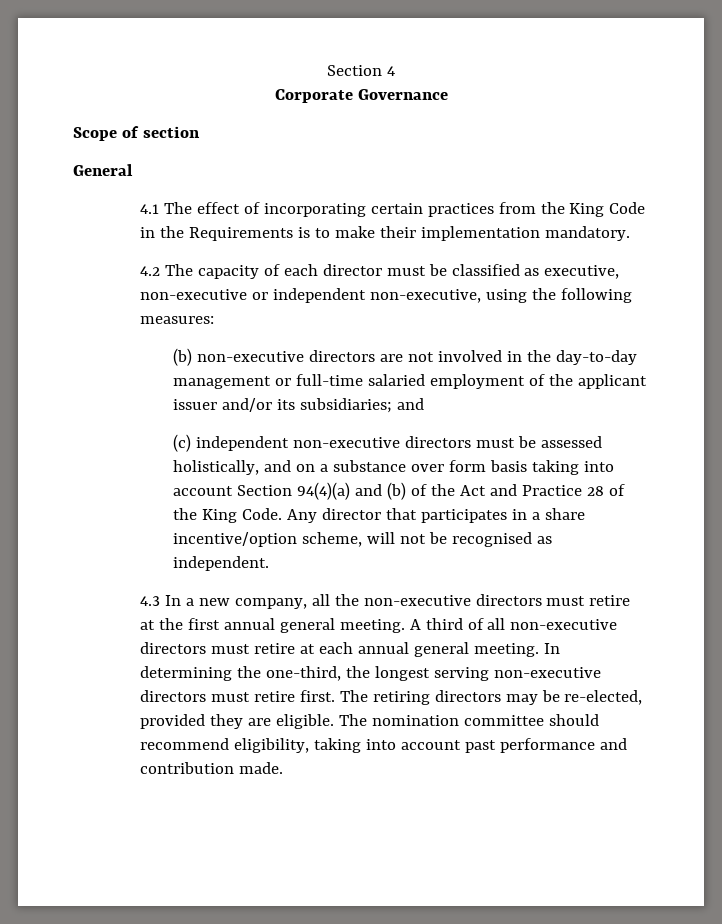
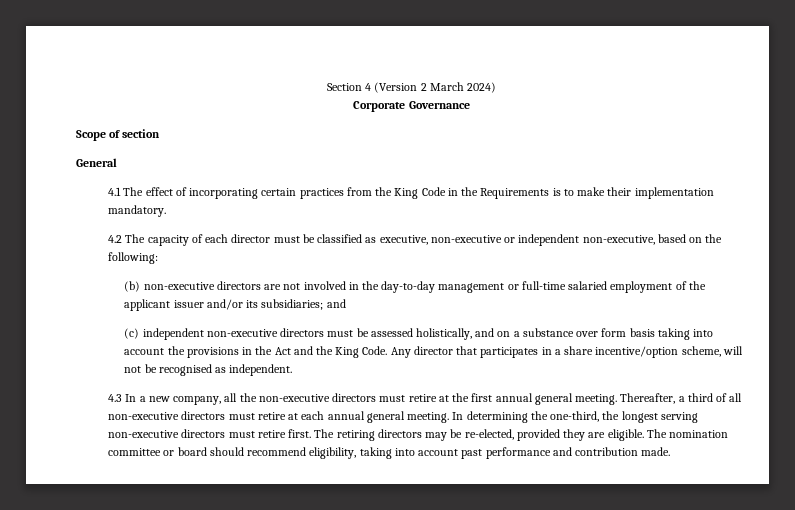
- Section 4
+ Section 4 (Version 2 March 2024)
- 4.2 The capacity of each director must be classified as executive, non-executive or independent non-executive, using the following measures:
+ 4.2 The capacity of each director must be classified as executive, non-executive or independent non-executive, based on the following:
- (c) independent non-executive directors must be assessed holistically, and on a substance over form basis taking into account Section 94(4)(a) and (b) of the Act and Practice 28 of the King Code.
+ (c) independent non-executive directors must be assessed holistically, and on a substance over form basis taking into account the provisions in the Act and the King Code.
- A third of all non-executive directors must retire at each annual general meeting.
+ Thereafter, a third of all non-executive directors must retire at each annual general meeting.
- The nomination committee should recommend eligibility, taking into account past performance and contribution made.
+ The nomination committee or board should recommend eligibility, taking into account past performance and contribution made.

